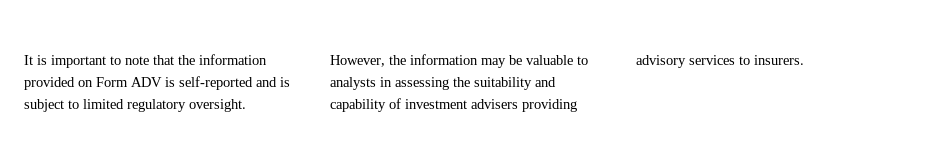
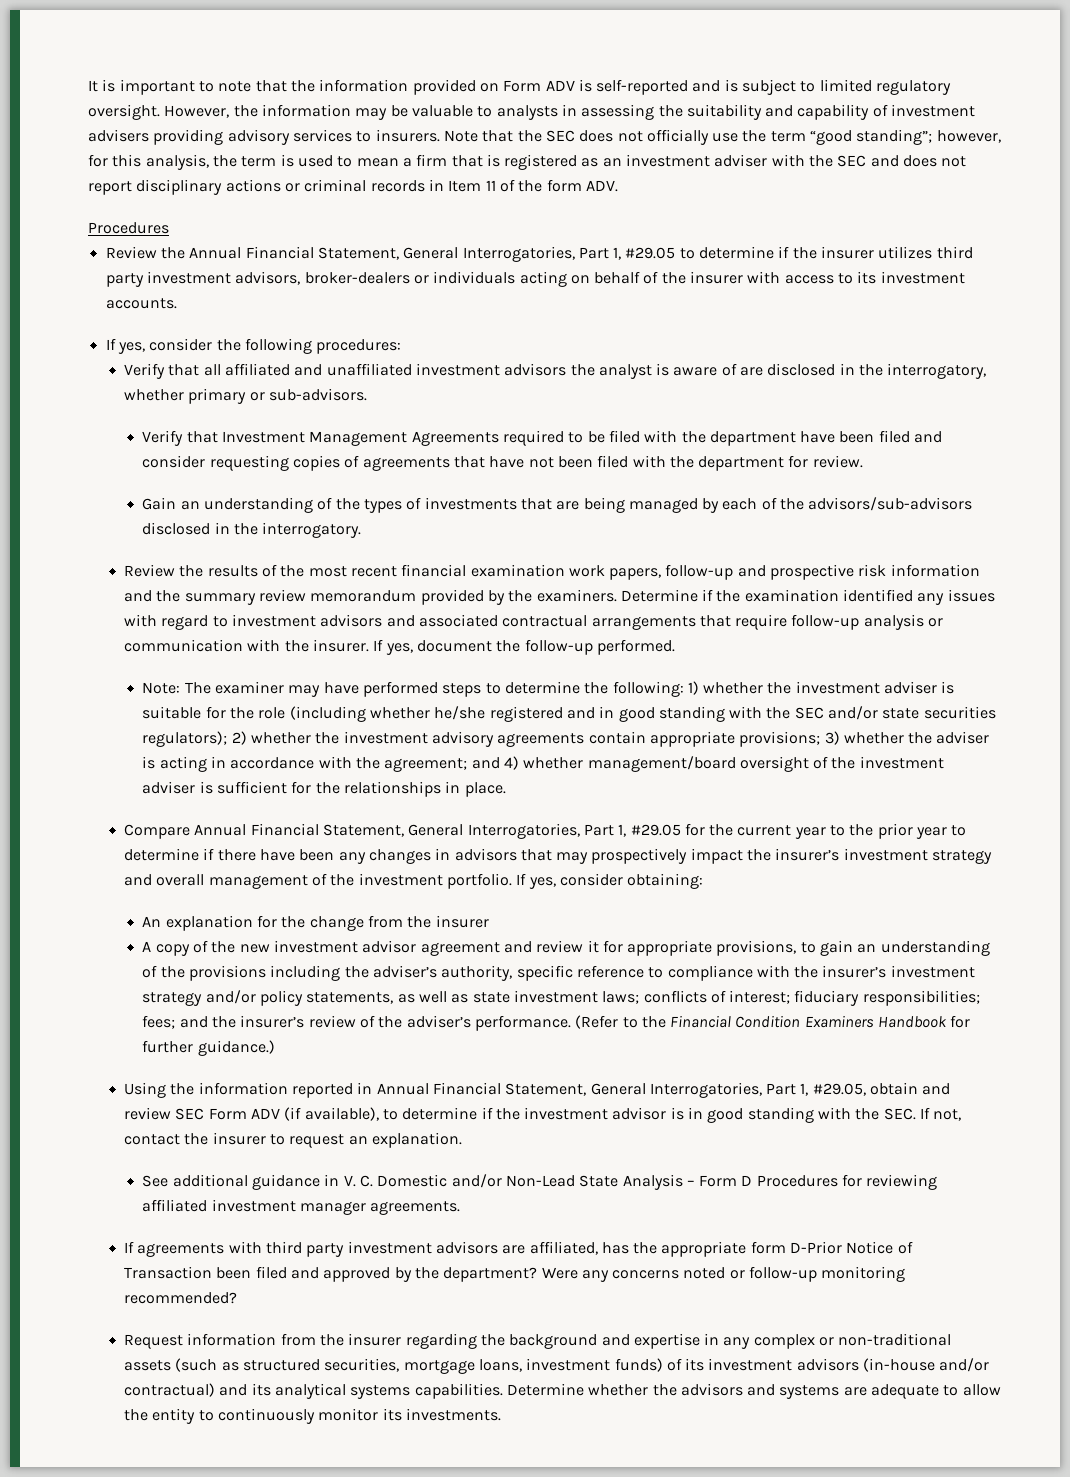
+ Note that the SEC does not officially use the term “good standing”; however, for this analysis, the term is used to mean a firm that is registered as an investment adviser with the SEC and does not report disciplinary actions or criminal records in Item 11 of the form ADV.
+ Procedures
+ Review the Annual Financial Statement, General Interrogatories, Part 1, #29.05 to determine if the insurer utilizes third party investment advisors, broker-dealers or individuals acting on behalf of the insurer with access to its investment accounts.
+ If yes, consider the following procedures:
+ Verify that all affiliated and unaffiliated investment advisors the analyst is aware of are disclosed in the interrogatory, whether primary or sub-advisors.
+ Verify that Investment Management Agreements required to be filed with the department have been filed and consider requesting copies of agreements that have not been filed with the department for review.
+ Gain an understanding of the types of investments that are being managed by each of the advisors/sub-advisors disclosed in the interrogatory.
+ Review the results of the most recent financial examination work papers, follow-up and prospective risk information and the summary review memorandum provided by the examiners. Determine if the examination identified any issues with regard to investment advisors and associated contractual arrangements that require follow-up analysis or communication with the insurer. If yes, document the follow-up performed.
+ Note: The examiner may have performed steps to determine the following: 1) whether the investment adviser is suitable for the role (including whether he/she registered and in good standing with the SEC and/or state securities regulators); 2) whether the investment advisory agreements contain appropriate provisions; 3) whether the adviser is acting in accordance with the agreement; and 4) whether management/board oversight of the investment adviser is sufficient for the relationships in place.
+ Compare Annual Financial Statement, General Interrogatories, Part 1, #29.05 for the current year to the prior year to determine if there have been any changes in advisors that may prospectively impact the insurer’s investment strategy and overall management of the investment portfolio. If yes, consider obtaining:
+ An explanation for the change from the insurer
+ A copy of the new investment advisor agreement and review it for appropriate provisions, to gain an understanding of the provisions including the adviser’s authority, specific reference to compliance with the insurer’s investment strategy and/or policy statements, as well as state investment laws; conflicts of interest; fiduciary responsibilities; fees; and the insurer’s review of the adviser’s performance. (Refer to the Financial Condition Examiners Handbook for further guidance.)
+ Using the information reported in Annual Financial Statement, General Interrogatories, Part 1, #29.05, obtain and review SEC Form ADV (if available), to determine if the investment advisor is in good standing with the SEC. If not, contact the insurer to request an explanation.
+ See additional guidance in V. C. Domestic and/or Non-Lead State Analysis – Form D Procedures for reviewing affiliated investment manager agreements.
+ If agreements with third party investment advisors are affiliated, has the appropriate form D-Prior Notice of Transaction been filed and approved by the department? Were any concerns noted or follow-up monitoring recommended?
+ Request information from the insurer regarding the background and expertise in any complex or non-traditional assets (such as structured securities, mortgage loans, investment funds) of its investment advisors (in-house and/or contractual) and its analytical systems capabilities. Determine whether the advisors and systems are adequate to allow the entity to continuously monitor its investments.

